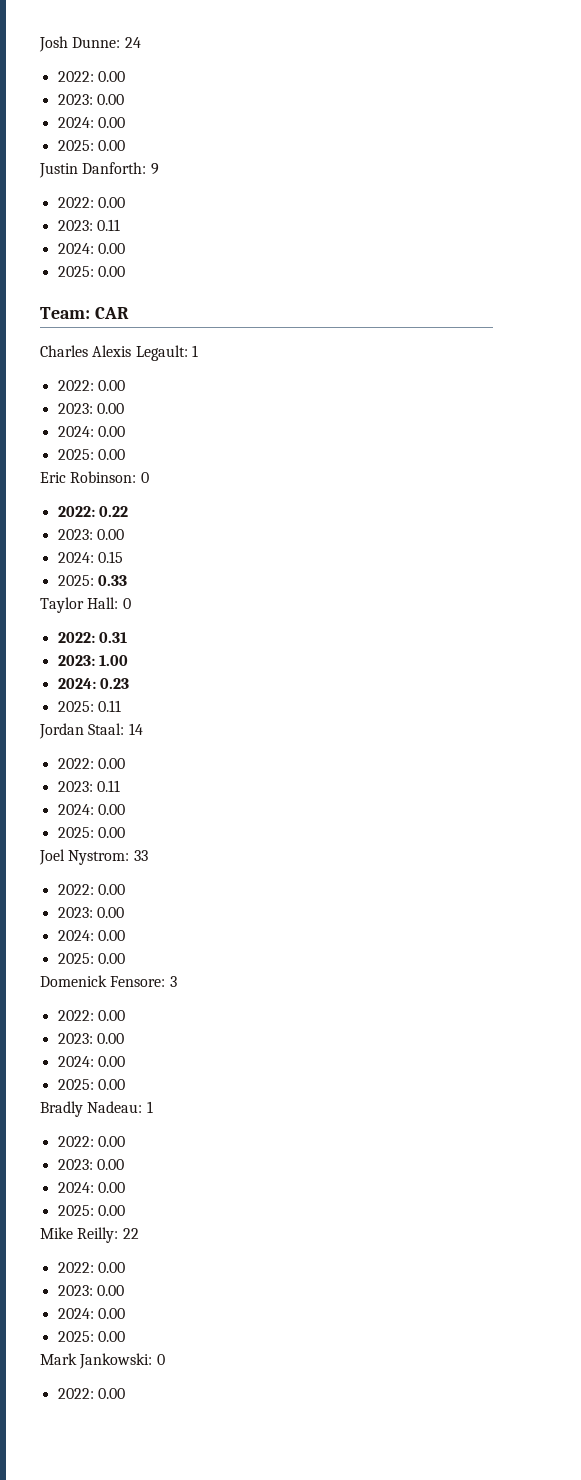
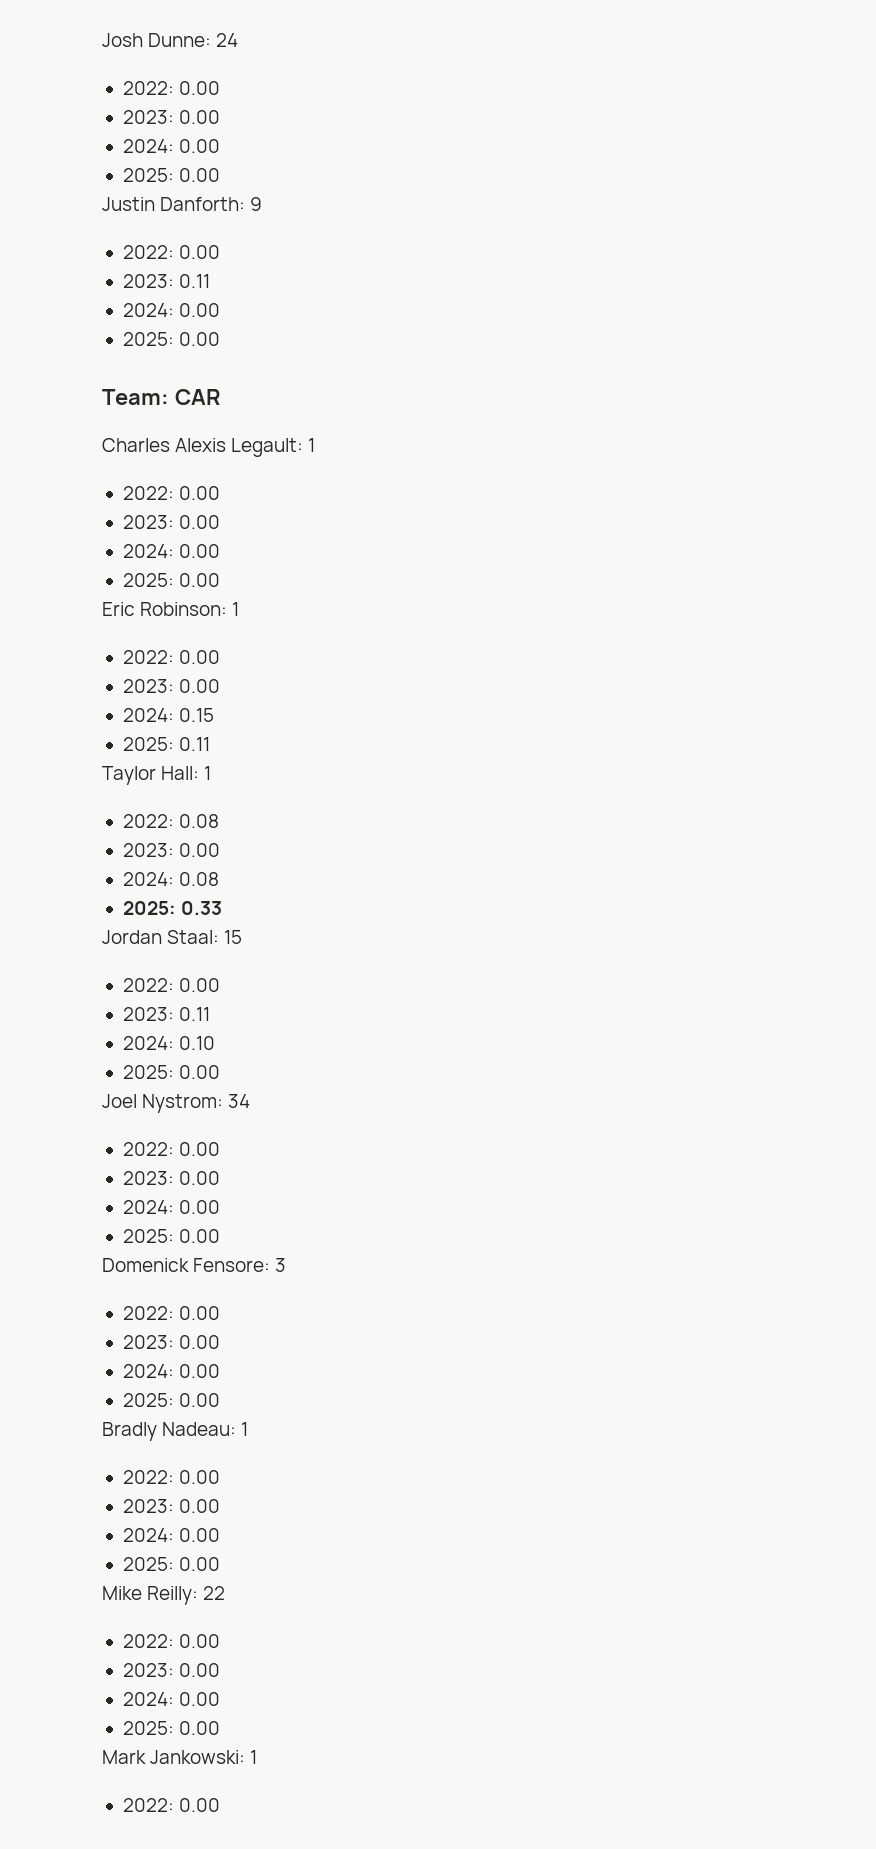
- Eric Robinson: 0
- 2022: 0.22
+ Eric Robinson: 1
+ 2022: 0.00
- 2025: 0.33
+ 2025: 0.11
- Taylor Hall: 0
- 2022: 0.31
- 2023: 1.00
- 2024: 0.23
- 2025: 0.11
+ Taylor Hall: 1
+ 2022: 0.08
+ 2023: 0.00
+ 2024: 0.08
+ 2025: 0.33
- Jordan Staal: 14
+ Jordan Staal: 15
  2022: 0.00
  2023: 0.11
- 2024: 0.00
+ 2024: 0.10
- Joel Nystrom: 33
+ Joel Nystrom: 34
- Mark Jankowski: 0
+ Mark Jankowski: 1

